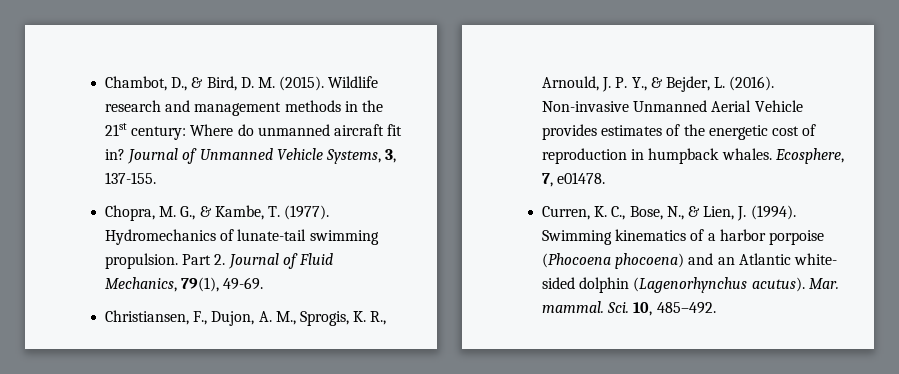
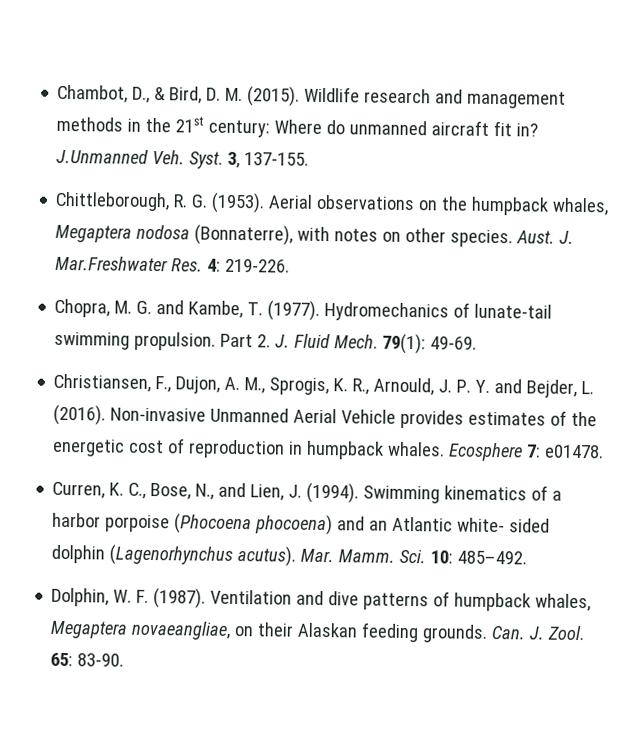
- Journal of Unmanned Vehicle Systems, 3, 137-155.
+ J.Unmanned Veh. Syst. 3, 137-155.
+ Chittleborough, R. G. (1953). Aerial observations on the humpback whales, Megaptera nodosa (Bonnaterre), with notes on other species. Aust. J. Mar.Freshwater Res. 4: 219-226.
- Chopra, M. G., & Kambe, T. (1977).
+ Chopra, M. G. and Kambe, T. (1977).
- Part 2. Journal of Fluid Mechanics, 79(1), 49-69.
+ Part 2. J. Fluid Mech. 79(1): 49-69.
- Christiansen, F., Dujon, A. M., Sprogis, K. R., Arnould, J. P. Y., & Bejder, L. (2016).
+ Christiansen, F., Dujon, A. M., Sprogis, K. R., Arnould, J. P. Y. and Bejder, L. (2016).
- Ecosphere, 7, e01478.
+ Ecosphere 7: e01478.
- Curren, K. C., Bose, N., & Lien, J. (1994).
+ Curren, K. C., Bose, N., and Lien, J. (1994).
- Mar. mammal. Sci. 10, 485–492.
+ Mar. Mamm. Sci. 10: 485–492.
+ Dolphin, W. F. (1987). Ventilation and dive patterns of humpback whales, Megaptera novaeangliae, on their Alaskan feeding grounds. Can. J. Zool. 65: 83-90.

